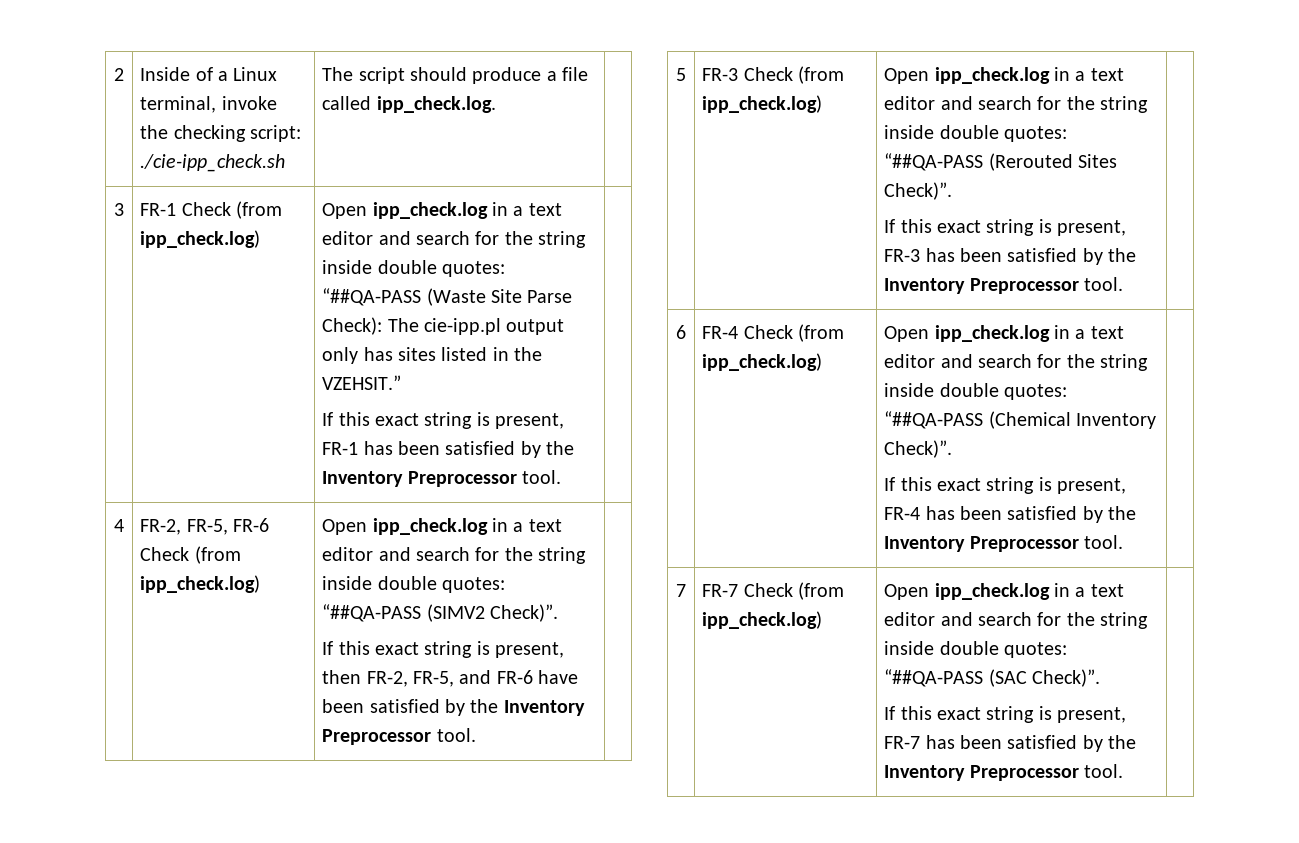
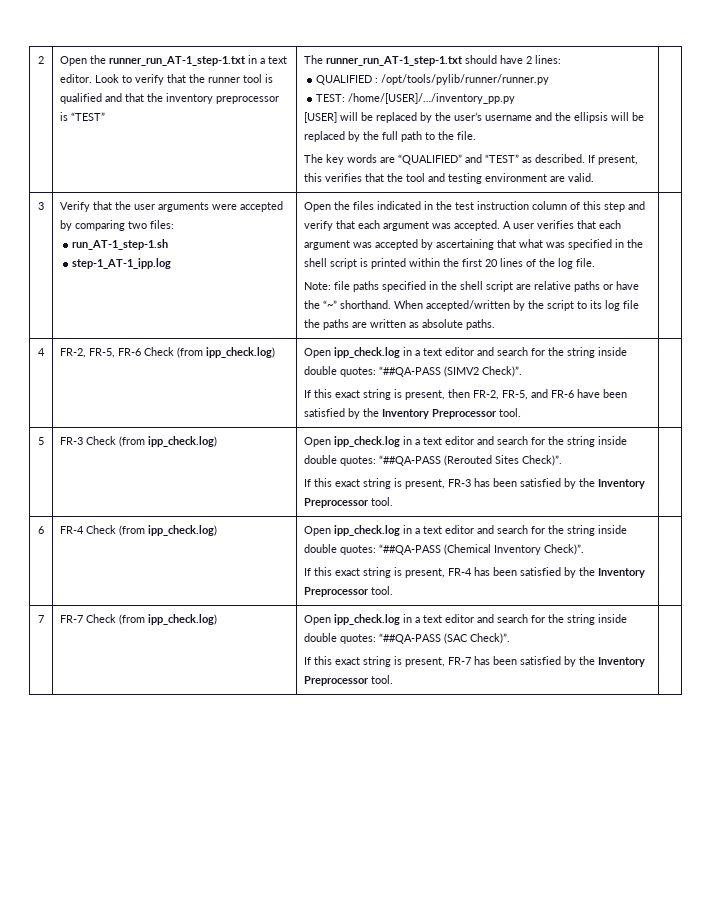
- Inside of a Linux terminal, invoke the checking script: ./cie-ipp_check.sh | The script should produce a file called ipp_check.log. |
- 3 | FR-1 Check (from ipp_check.log) | Open ipp_check.log in a text editor and search for the string inside double quotes: “##QA-PASS (Waste Site Parse Check): The cie-ipp.pl output only has sites listed in the VZEHSIT.”
- If this exact string is present, FR-1 has been satisfied by the Inventory Preprocessor tool.
+ Open the runner_run_AT-1_step-1.txt in a text editor. Look to verify that the runner tool is qualified and that the inventory preprocessor is “TEST” | The runner_run_AT-1_step-1.txt should have 2 lines:
+ QUALIFIED : /opt/tools/pylib/runner/runner.py
+ TEST: /home/[USER]/…/inventory_pp.py
+ [USER] will be replaced by the user’s username and the ellipsis will be replaced by the full path to the file.
+ The key words are “QUALIFIED” and “TEST” as described. If present, this verifies that the tool and testing environment are valid. |
+ 3 | Verify that the user arguments were accepted by comparing two files:
+ run_AT-1_step-1.sh
+ step-1_AT-1_ipp.log | Open the files indicated in the test instruction column of this step and verify that each argument was accepted. A user verifies that each argument was accepted by ascertaining that what was specified in the shell script is printed within the first 20 lines of the log file.
+ Note: file paths specified in the shell script are relative paths or have the “~” shorthand. When accepted/written by the script to its log file the paths are written as absolute paths.

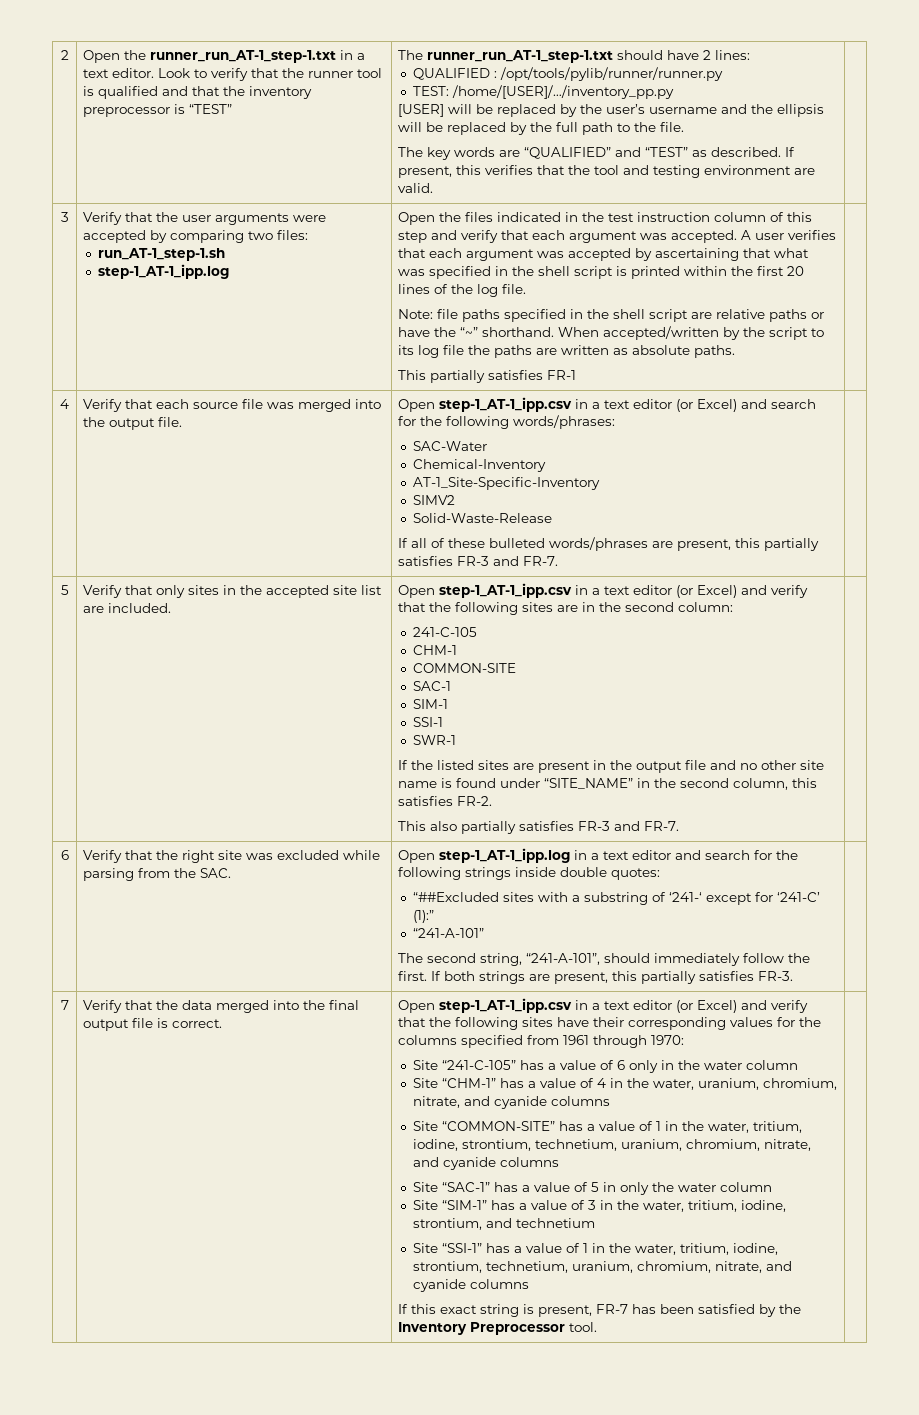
- 4 | FR-2, FR-5, FR-6 Check (from ipp_check.log) | Open ipp_check.log in a text editor and search for the string inside double quotes: “##QA-PASS (SIMV2 Check)”.
- If this exact string is present, then FR-2, FR-5, and FR-6 have been satisfied by the Inventory Preprocessor tool. |
- 5 | FR-3 Check (from ipp_check.log) | Open ipp_check.log in a text editor and search for the string inside double quotes: “##QA-PASS (Rerouted Sites Check)”.
- If this exact string is present, FR-3 has been satisfied by the Inventory Preprocessor tool. |
- 6 | FR-4 Check (from ipp_check.log) | Open ipp_check.log in a text editor and search for the string inside double quotes: “##QA-PASS (Chemical Inventory Check)”.
- If this exact string is present, FR-4 has been satisfied by the Inventory Preprocessor tool. |
- 7 | FR-7 Check (from ipp_check.log) | Open ipp_check.log in a text editor and search for the string inside double quotes: “##QA-PASS (SAC Check)”.
- If this exact string is present, FR-7 has been satisfied by the Inventory Preprocessor tool. |
+ This partially satisfies FR-1 |
+ 4 | Verify that each source file was merged into the output file. | Open step-1_AT-1_ipp.csv in a text editor (or Excel) and search for the following words/phrases:
+ SAC-Water
+ Chemical-Inventory
+ AT-1_Site-Specific-Inventory
+ SIMV2
+ Solid-Waste-Release
+ If all of these bulleted words/phrases are present, this partially satisfies FR-3 and FR-7. |
+ 5 | Verify that only sites in the accepted site list are included. | Open step-1_AT-1_ipp.csv in a text editor (or Excel) and verify that the following sites are in the second column:
+ 241-C-105
+ CHM-1
+ COMMON-SITE
+ SAC-1
+ SIM-1
+ SSI-1
+ SWR-1
+ If the listed sites are present in the output file and no other site name is found under “SITE_NAME” in the second column, this satisfies FR-2.
+ This also partially satisfies FR-3 and FR-7. |
+ 6 | Verify that the right site was excluded while parsing from the SAC. | Open step-1_AT-1_ipp.log in a text editor and search for the following strings inside double quotes:
+ “##Excluded sites with a substring of ‘241-‘ except for ‘241-C’ (1):”
+ “241-A-101”
+ The second string, “241-A-101”, should immediately follow the first. If both strings are present, this partially satisfies FR-3. |
+ 7 | Verify that the data merged into the final output file is correct. | Open step-1_AT-1_ipp.csv in a text editor (or Excel) and verify that the following sites have their corresponding values for the columns specified from 1961 through 1970:
+ Site “241-C-105” has a value of 6 only in the water column
+ Site “CHM-1” has a value of 4 in the water, uranium, chromium, nitrate, and cyanide columns
+ Site “COMMON-SITE” has a value of 1 in the water, tritium, iodine, strontium, technetium, uranium, chromium, nitrate, and cyanide columns
+ Site “SAC-1” has a value of 5 in only the water column
+ Site “SIM-1” has a value of 3 in the water, tritium, iodine, strontium, and technetium
+ Site “SSI-1” has a value of 1 in the water, tritium, iodine, strontium, technetium, uranium, chromium, nitrate, and cyanide columns
+ If this exact string is present, FR-7 has been satisfied by the Inventory Preprocessor tool.

